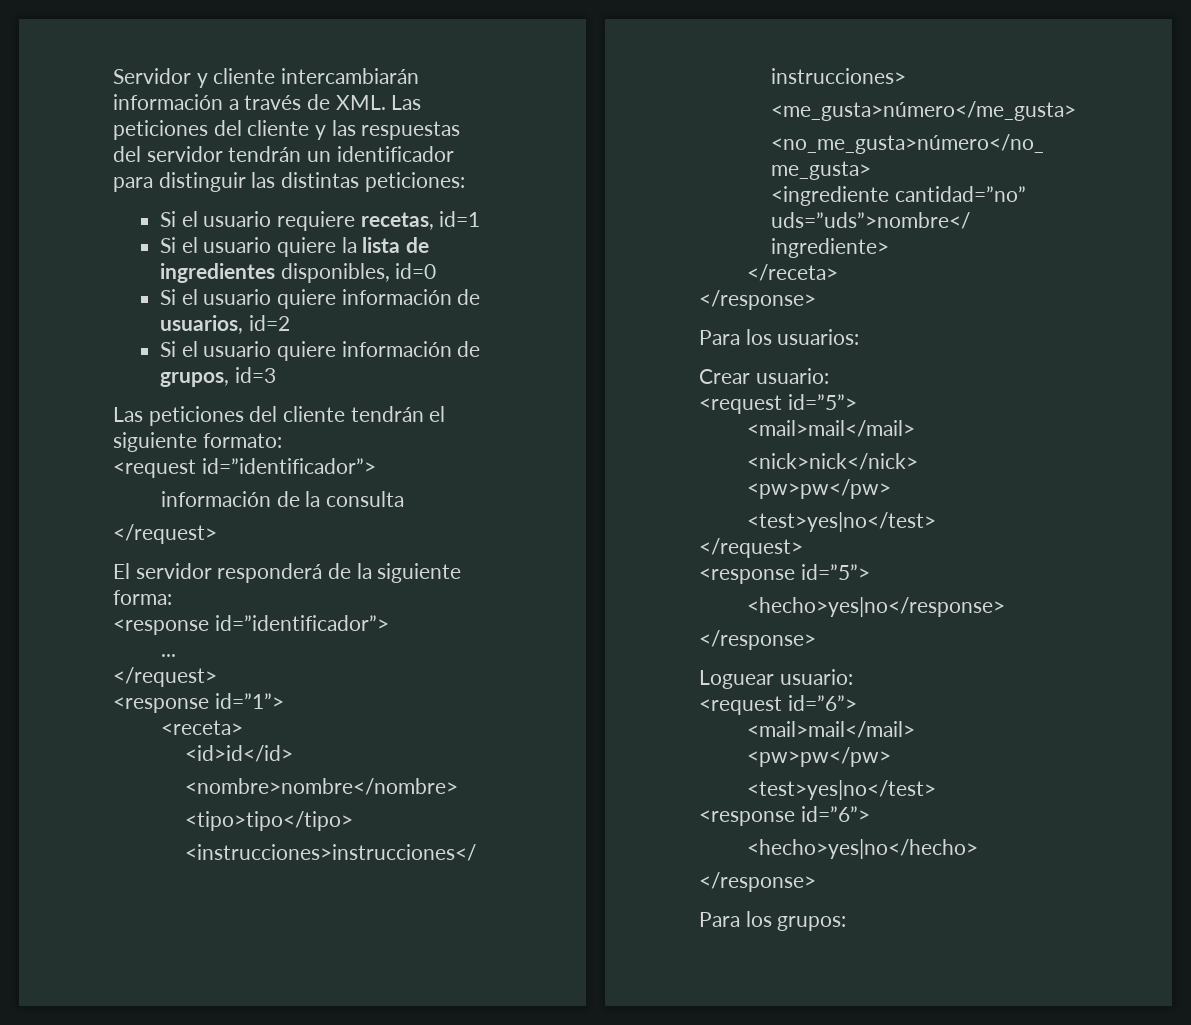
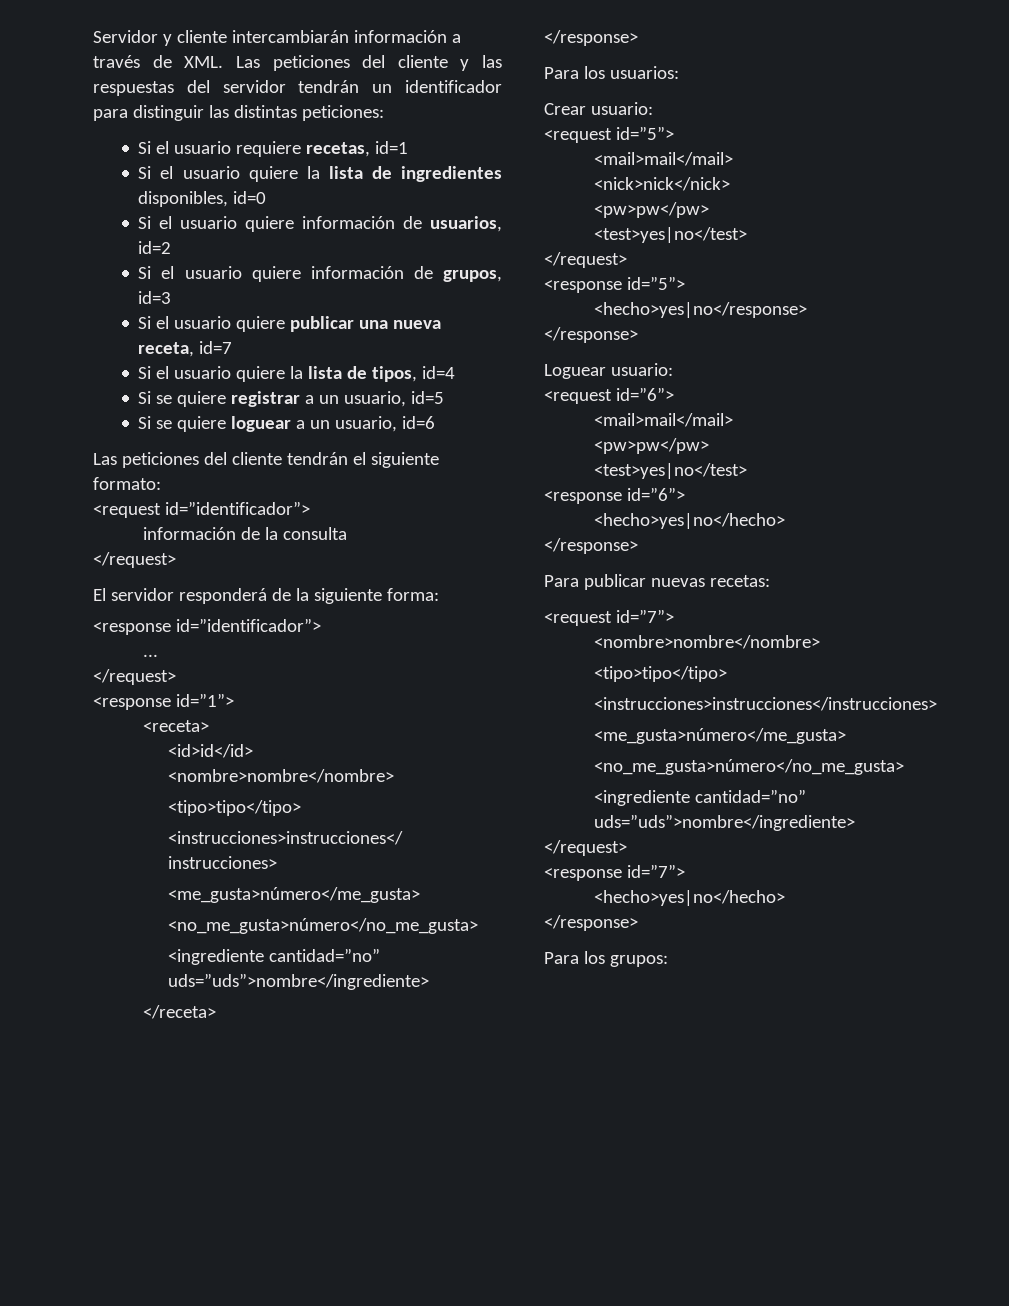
+ Si el usuario quiere publicar una nueva receta, id=7
+ Si el usuario quiere la lista de tipos, id=4
+ Si se quiere registrar a un usuario, id=5
+ Si se quiere loguear a un usuario, id=6
+ Para publicar nuevas recetas:
+ <request id=”7”>
+ <nombre>nombre</nombre>
+ <tipo>tipo</tipo>
+ <instrucciones>instrucciones</instrucciones>
+ <me_gusta>número</me_gusta>
+ <no_me_gusta>número</no_me_gusta>
+ <ingrediente cantidad=”no” uds=”uds”>nombre</ingrediente>
+ </request>
+ <response id=”7”>
+ <hecho>yes|no</hecho>
+ </response>

